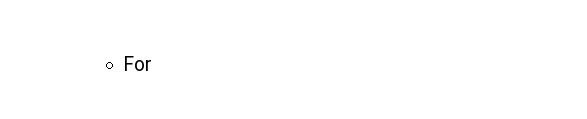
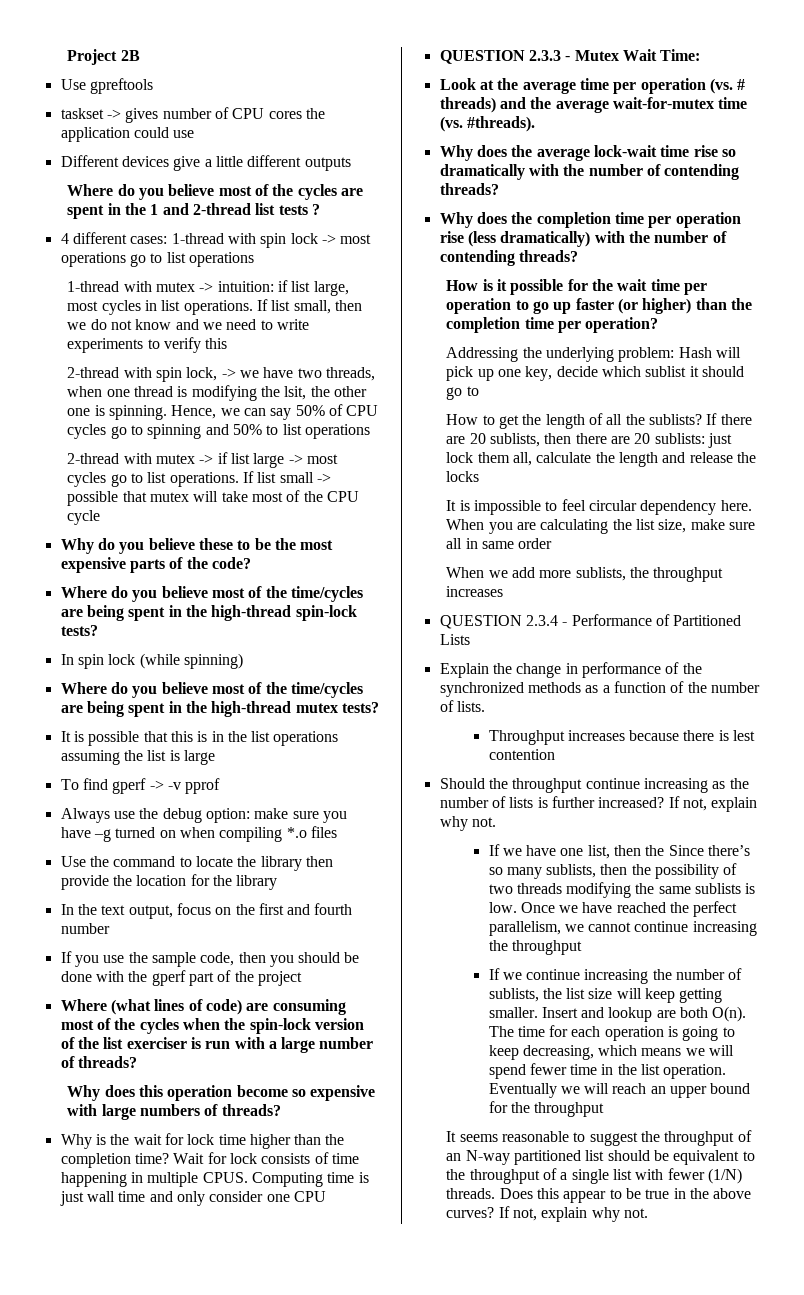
- For
+ Project 2B
+ Use gpreftools
+ taskset -> gives number of CPU cores the application could use
+ Different devices give a little different outputs
+ Where do you believe most of the cycles are spent in the 1 and 2-thread list tests ?
+ 4 different cases: 1-thread with spin lock -> most operations go to list operations
+ 1-thread with mutex -> intuition: if list large, most cycles in list operations. If list small, then we do not know and we need to write experiments to verify this
+ 2-thread with spin lock, -> we have two threads, when one thread is modifying the lsit, the other one is spinning. Hence, we can say 50% of CPU cycles go to spinning and 50% to list operations
+ 2-thread with mutex -> if list large -> most cycles go to list operations. If list small -> possible that mutex will take most of the CPU cycle
+ Why do you believe these to be the most expensive parts of the code?
+ Where do you believe most of the time/cycles are being spent in the high-thread spin-lock tests?
+ In spin lock (while spinning)
+ Where do you believe most of the time/cycles are being spent in the high-thread mutex tests?
+ It is possible that this is in the list operations assuming the list is large
+ To find gperf -> -v pprof
+ Always use the debug option: make sure you have –g turned on when compiling *.o files
+ Use the command to locate the library then provide the location for the library
+ In the text output, focus on the first and fourth number
+ If you use the sample code, then you should be done with the gperf part of the project
+ Where (what lines of code) are consuming most of the cycles when the spin-lock version of the list exerciser is run with a large number of threads?
+ Why does this operation become so expensive with large numbers of threads?
+ Why is the wait for lock time higher than the completion time? Wait for lock consists of time happening in multiple CPUS. Computing time is just wall time and only consider one CPU
+ QUESTION 2.3.3 - Mutex Wait Time:
+ Look at the average time per operation (vs. # threads) and the average wait-for-mutex time (vs. #threads).
+ Why does the average lock-wait time rise so dramatically with the number of contending threads?
+ Why does the completion time per operation rise (less dramatically) with the number of contending threads?
+ How is it possible for the wait time per operation to go up faster (or higher) than the completion time per operation?
+ Addressing the underlying problem: Hash will pick up one key, decide which sublist it should go to
+ How to get the length of all the sublists? If there are 20 sublists, then there are 20 sublists: just lock them all, calculate the length and release the locks
+ It is impossible to feel circular dependency here. When you are calculating the list size, make sure all in same order
+ When we add more sublists, the throughput increases
+ QUESTION 2.3.4 - Performance of Partitioned Lists
+ Explain the change in performance of the synchronized methods as a function of the number of lists.
+ Throughput increases because there is lest contention
+ Should the throughput continue increasing as the number of lists is further increased? If not, explain why not.
+ If we have one list, then the Since there’s so many sublists, then the possibility of two threads modifying the same sublists is low. Once we have reached the perfect parallelism, we cannot continue increasing the throughput
+ If we continue increasing the number of sublists, the list size will keep getting smaller. Insert and lookup are both O(n). The time for each operation is going to keep decreasing, which means we will spend fewer time in the list operation. Eventually we will reach an upper bound for the throughput
+ It seems reasonable to suggest the throughput of an N-way partitioned list should be equivalent to the throughput of a single list with fewer (1/N) threads. Does this appear to be true in the above curves? If not, explain why not.

